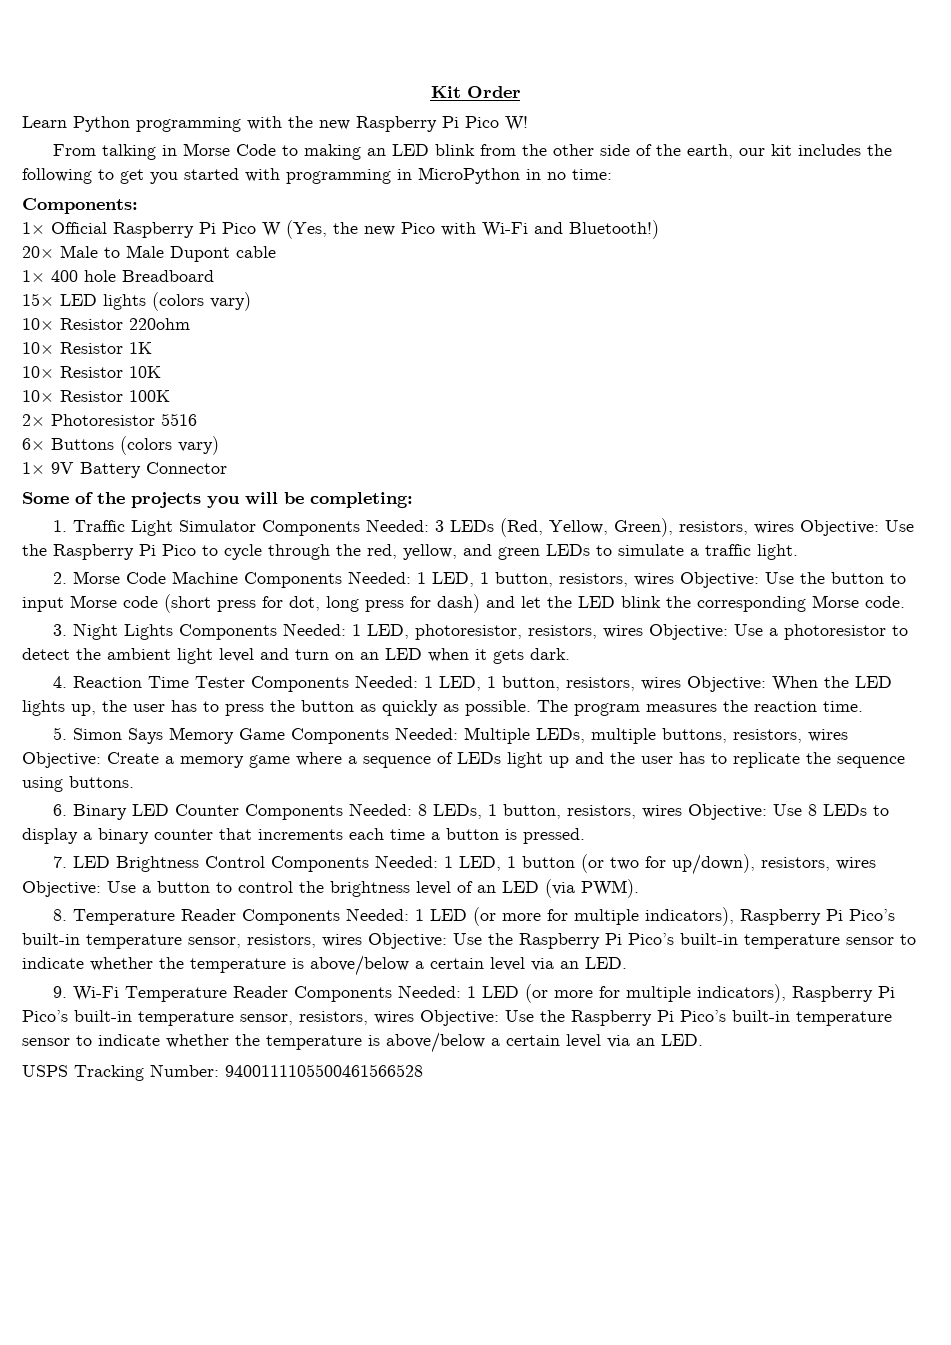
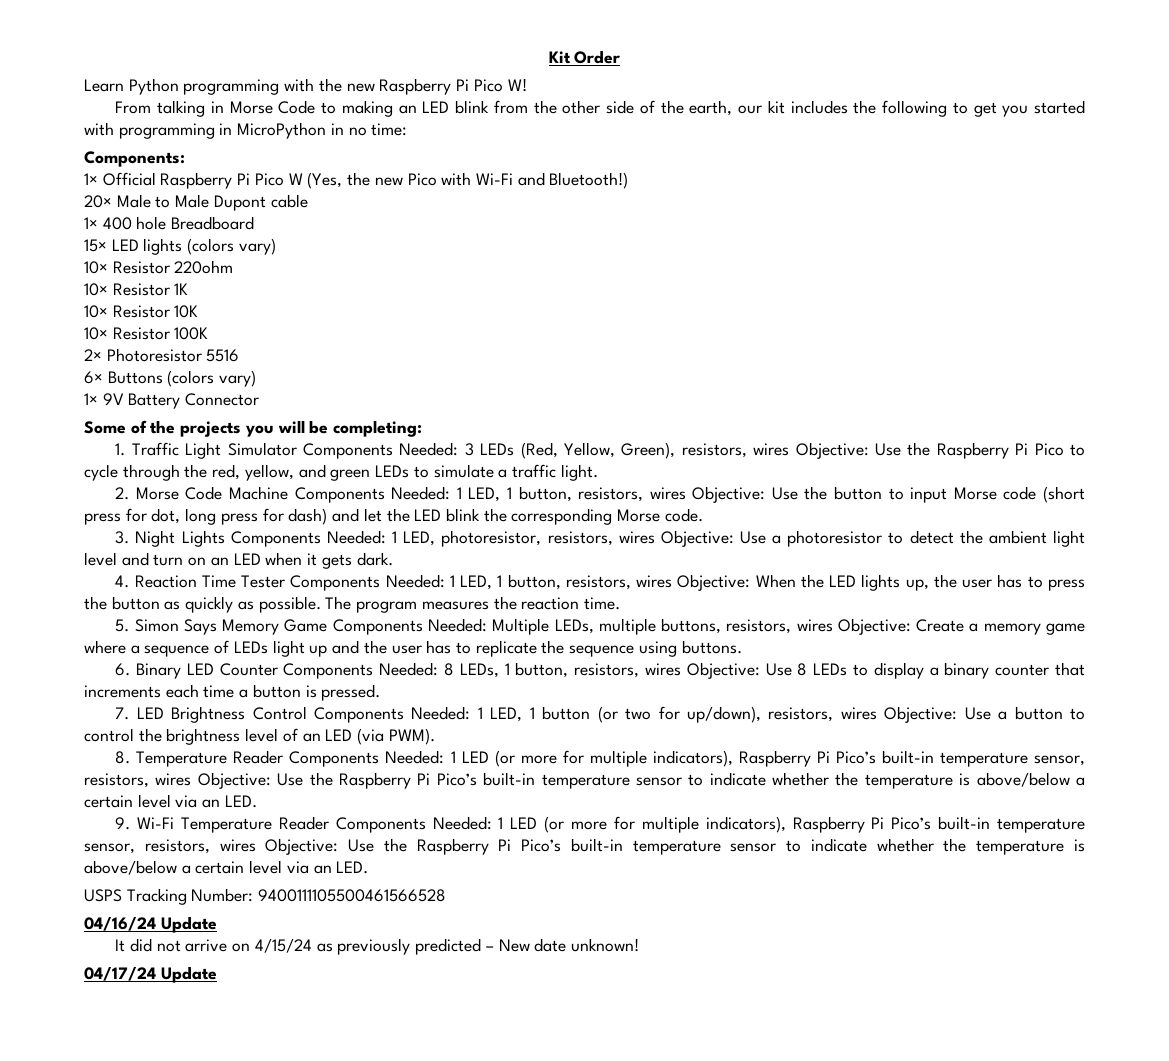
+ 04/16/24 Update
+ It did not arrive on 4/15/24 as previously predicted – New date unknown!
+ 04/17/24 Update

